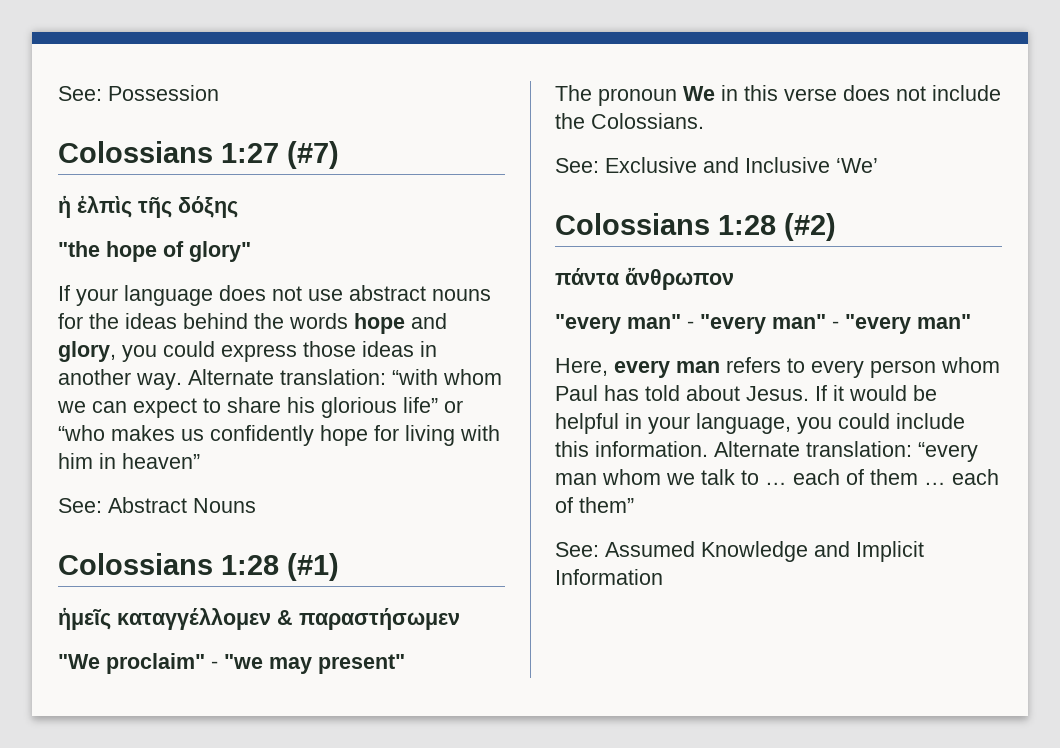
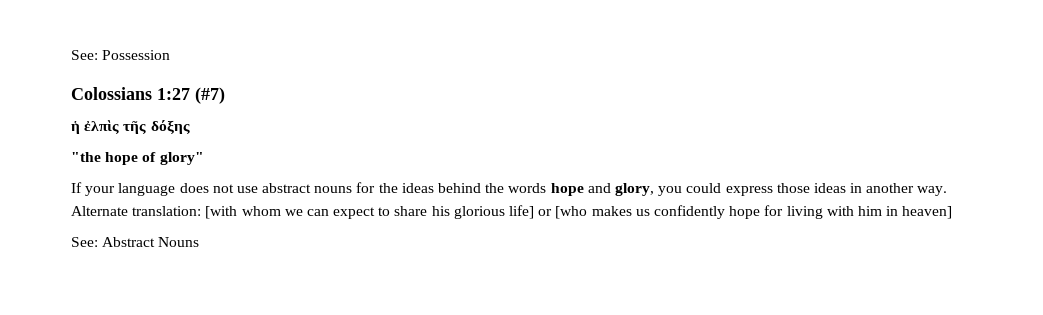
- Alternate translation: “with whom we can expect to share his glorious life” or “who makes us confidently hope for living with him in heaven”
+ Alternate translation: [with whom we can expect to share his glorious life] or [who makes us confidently hope for living with him in heaven]
- Colossians 1:28 (#1)
- ἡμεῖς καταγγέλλομεν & παραστήσωμεν
- "We proclaim" - "we may present"
- The pronoun We in this verse does not include the Colossians.
- See: Exclusive and Inclusive ‘We’
- Colossians 1:28 (#2)
- πάντα ἄνθρωπον
- "every man" - "every man" - "every man"
- Here, every man refers to every person whom Paul has told about Jesus. If it would be helpful in your language, you could include this information. Alternate translation: “every man whom we talk to … each of them … each of them”
- See: Assumed Knowledge and Implicit Information

